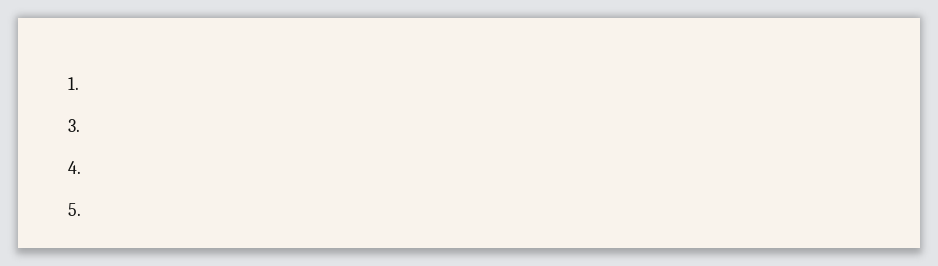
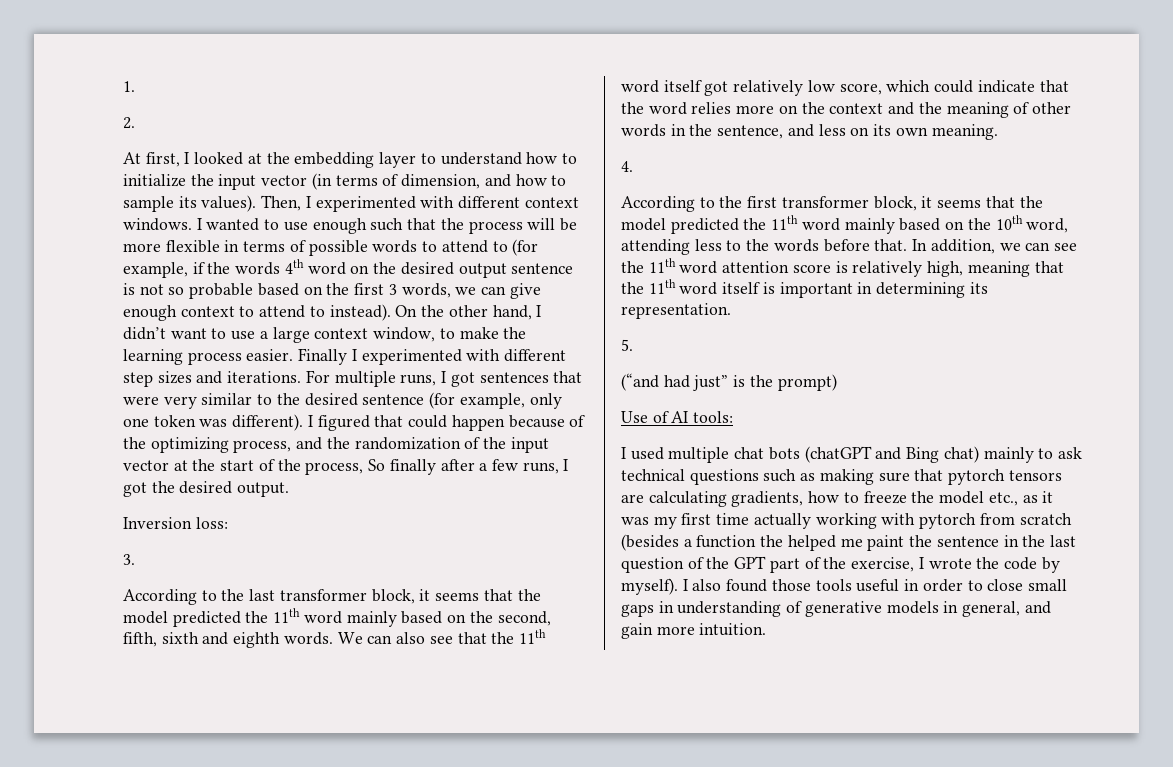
+ 2.
+ At first, I looked at the embedding layer to understand how to initialize the input vector (in terms of dimension, and how to sample its values). Then, I experimented with different context windows. I wanted to use enough such that the process will be more flexible in terms of possible words to attend to (for example, if the words 4th word on the desired output sentence is not so probable based on the first 3 words, we can give enough context to attend to instead). On the other hand, I didn’t want to use a large context window, to make the learning process easier. Finally I experimented with different step sizes and iterations. For multiple runs, I got sentences that were very similar to the desired sentence (for example, only one token was different). I figured that could happen because of the optimizing process, and the randomization of the input vector at the start of the process, So finally after a few runs, I got the desired output.
+ Inversion loss:
  3.
+ According to the last transformer block, it seems that the model predicted the 11th word mainly based on the second, fifth, sixth and eighth words. We can also see that the 11th word itself got relatively low score, which could indicate that the word relies more on the context and the meaning of other words in the sentence, and less on its own meaning.
  4.
+ According to the first transformer block, it seems that the model predicted the 11th word mainly based on the 10th word, attending less to the words before that. In addition, we can see the 11th word attention score is relatively high, meaning that the 11th word itself is important in determining its representation.
  5.
+ (“and had just” is the prompt)
+ Use of AI tools:
+ I used multiple chat bots (chatGPT and Bing chat) mainly to ask technical questions such as making sure that pytorch tensors are calculating gradients, how to freeze the model etc., as it was my first time actually working with pytorch from scratch (besides a function the helped me paint the sentence in the last question of the GPT part of the exercise, I wrote the code by myself). I also found those tools useful in order to close small gaps in understanding of generative models in general, and gain more intuition.

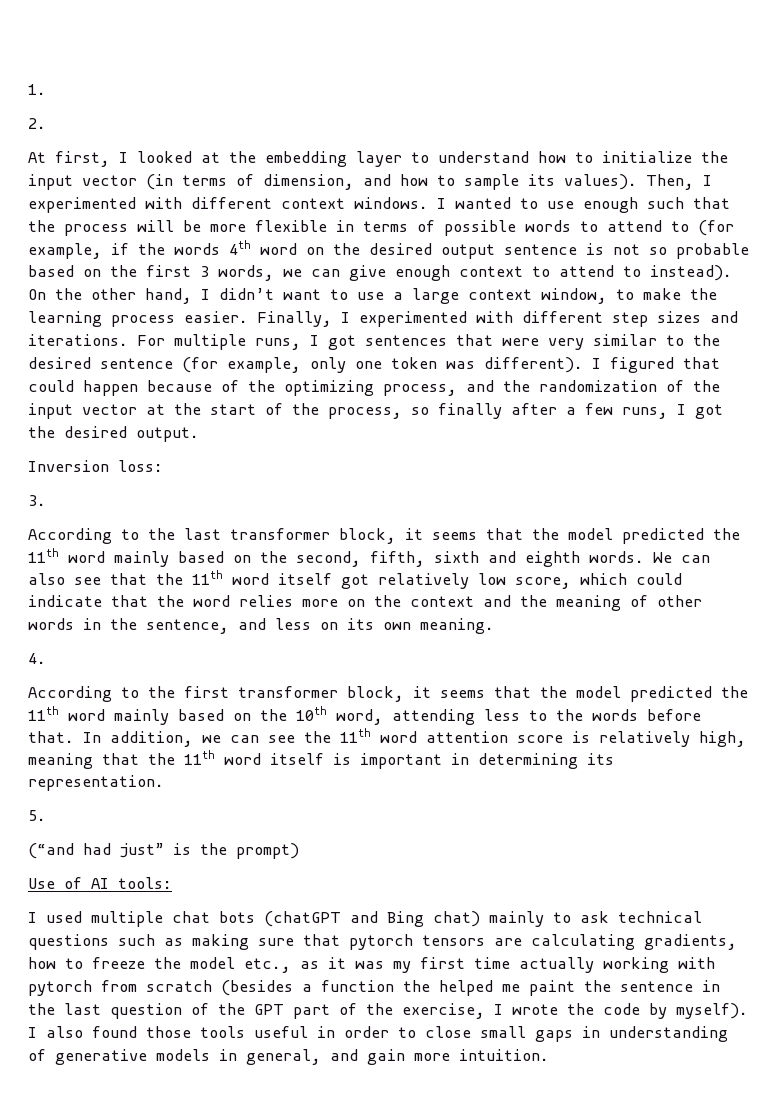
- Finally I experimented with different step sizes and iterations.
+ Finally, I experimented with different step sizes and iterations.
- I figured that could happen because of the optimizing process, and the randomization of the input vector at the start of the process, So finally after a few runs, I got the desired output.
+ I figured that could happen because of the optimizing process, and the randomization of the input vector at the start of the process, so finally after a few runs, I got the desired output.

